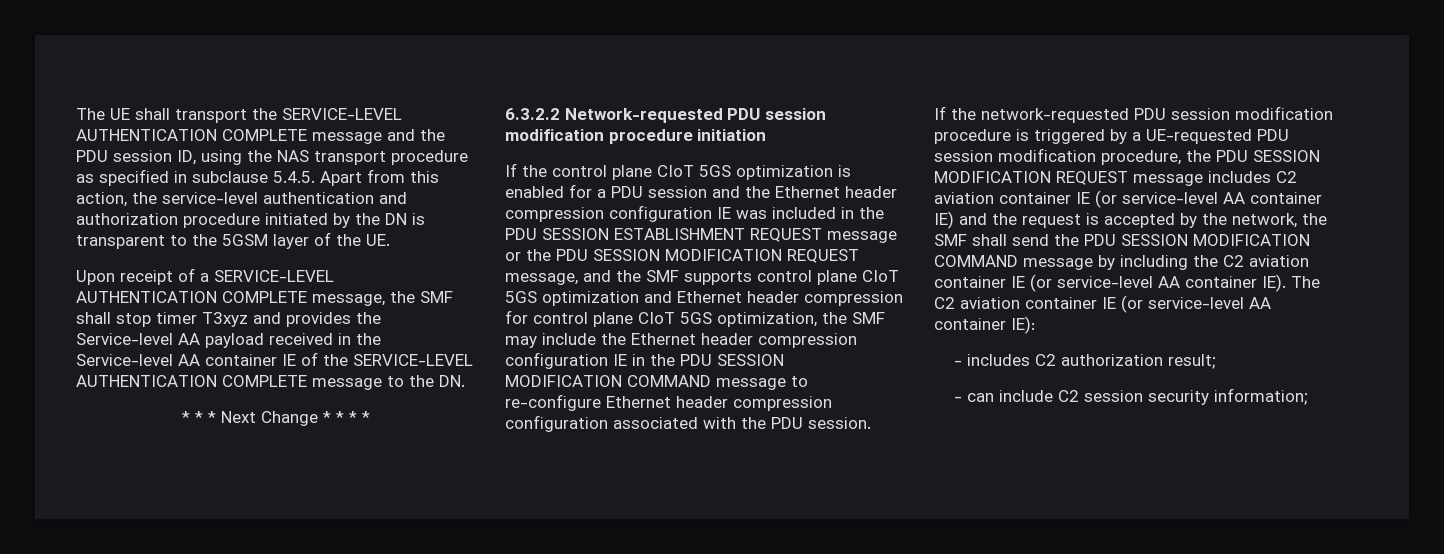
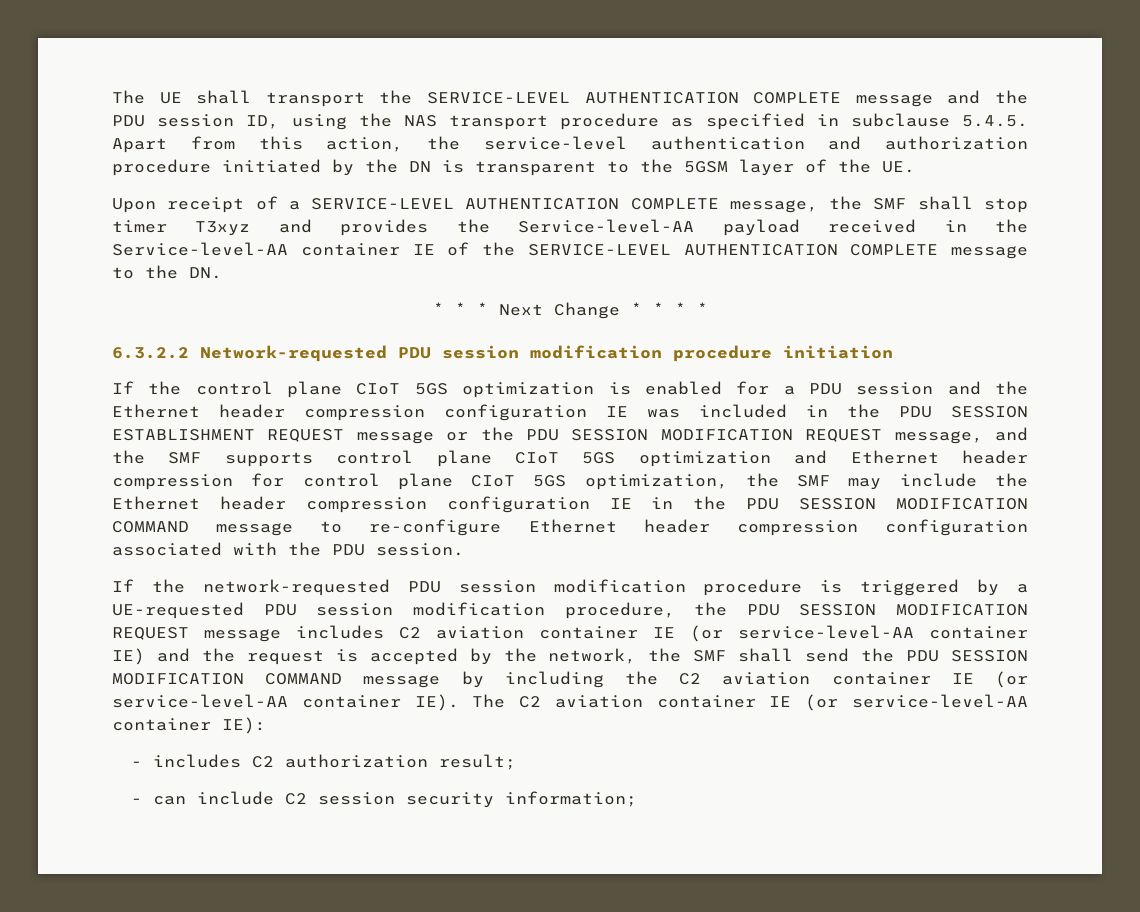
- Upon receipt of a SERVICE-LEVEL AUTHENTICATION COMPLETE message, the SMF shall stop timer T3xyz and provides the Service-level AA payload received in the Service-level AA container IE of the SERVICE-LEVEL AUTHENTICATION COMPLETE message to the DN.
+ Upon receipt of a SERVICE-LEVEL AUTHENTICATION COMPLETE message, the SMF shall stop timer T3xyz and provides the Service-level-AA payload received in the Service-level-AA container IE of the SERVICE-LEVEL AUTHENTICATION COMPLETE message to the DN.
- If the network-requested PDU session modification procedure is triggered by a UE-requested PDU session modification procedure, the PDU SESSION MODIFICATION REQUEST message includes C2 aviation container IE (or service-level AA container IE) and the request is accepted by the network, the SMF shall send the PDU SESSION MODIFICATION COMMAND message by including the C2 aviation container IE (or service-level AA container IE). The C2 aviation container IE (or service-level AA container IE):
+ If the network-requested PDU session modification procedure is triggered by a UE-requested PDU session modification procedure, the PDU SESSION MODIFICATION REQUEST message includes C2 aviation container IE (or service-level-AA container IE) and the request is accepted by the network, the SMF shall send the PDU SESSION MODIFICATION COMMAND message by including the C2 aviation container IE (or service-level-AA container IE). The C2 aviation container IE (or service-level-AA container IE):

